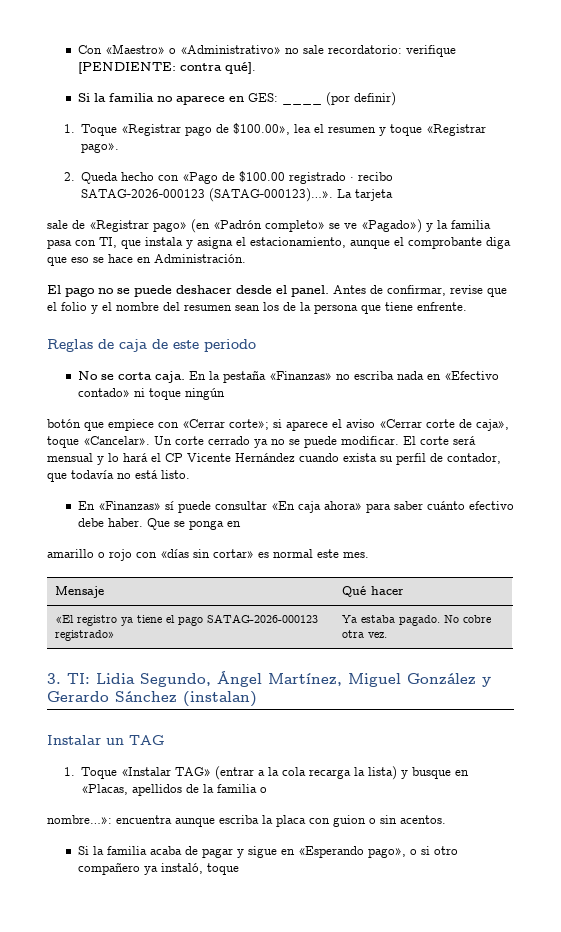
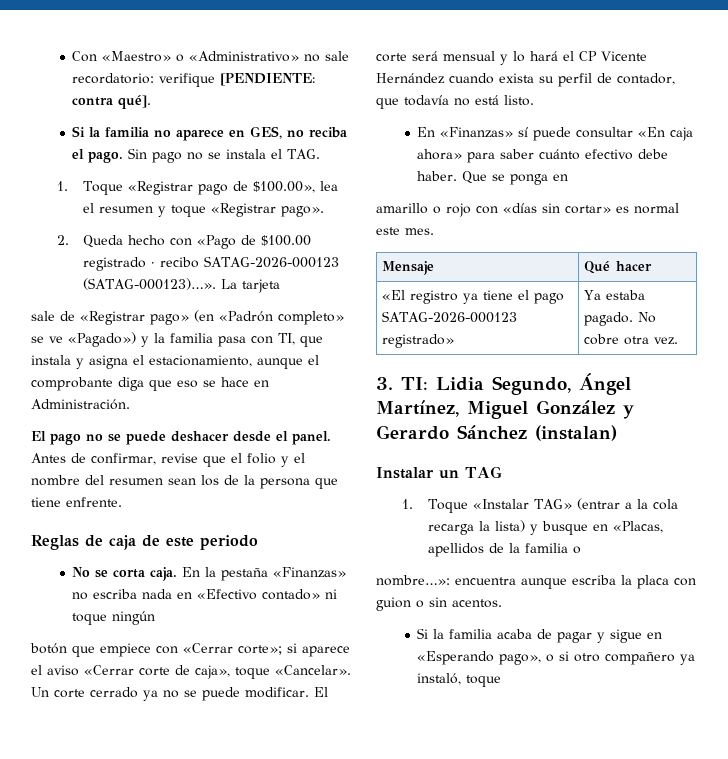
- Si la familia no aparece en GES: ____ (por definir)
+ Si la familia no aparece en GES, no reciba el pago. Sin pago no se instala el TAG.

